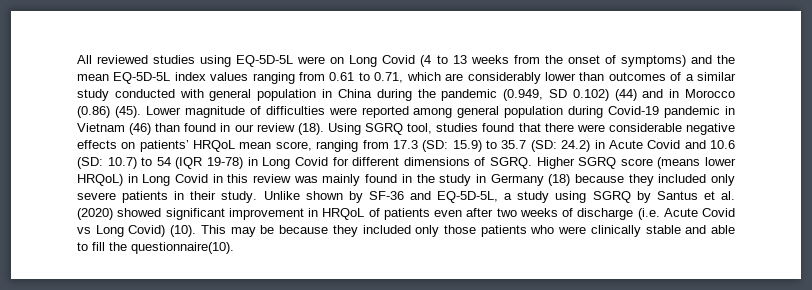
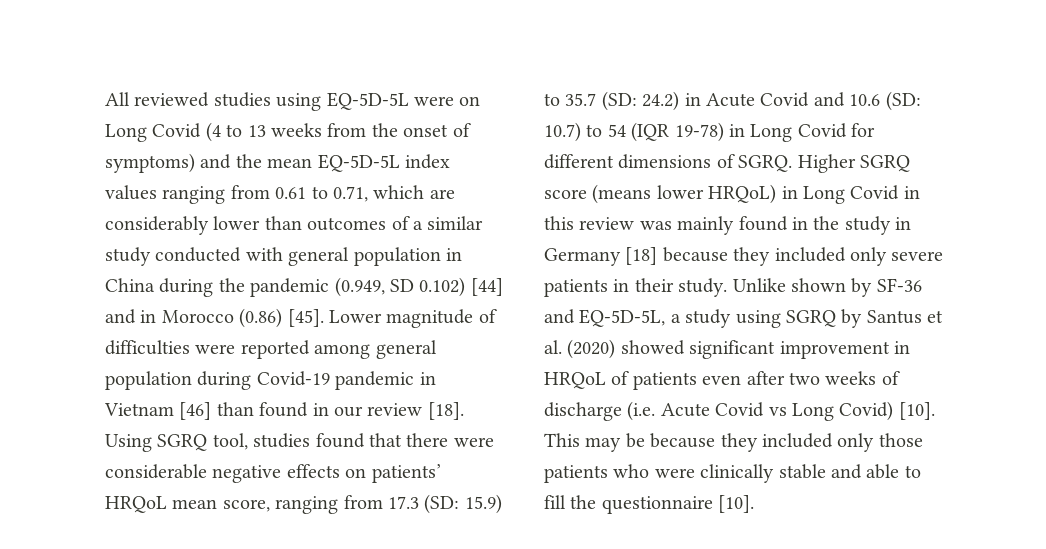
- All reviewed studies using EQ-5D-5L were on Long Covid (4 to 13 weeks from the onset of symptoms) and the mean EQ-5D-5L index values ranging from 0.61 to 0.71, which are considerably lower than outcomes of a similar study conducted with general population in China during the pandemic (0.949, SD 0.102) (44) and in Morocco (0.86) (45).
+ All reviewed studies using EQ-5D-5L were on Long Covid (4 to 13 weeks from the onset of symptoms) and the mean EQ-5D-5L index values ranging from 0.61 to 0.71, which are considerably lower than outcomes of a similar study conducted with general population in China during the pandemic (0.949, SD 0.102) [44] and in Morocco (0.86) [45].
- Lower magnitude of difficulties were reported among general population during Covid-19 pandemic in Vietnam (46) than found in our review (18).
+ Lower magnitude of difficulties were reported among general population during Covid-19 pandemic in Vietnam [46] than found in our review [18].
- Higher SGRQ score (means lower HRQoL) in Long Covid in this review was mainly found in the study in Germany (18) because they included only severe patients in their study.
+ Higher SGRQ score (means lower HRQoL) in Long Covid in this review was mainly found in the study in Germany [18] because they included only severe patients in their study.
- Unlike shown by SF-36 and EQ-5D-5L, a study using SGRQ by Santus et al. (2020) showed significant improvement in HRQoL of patients even after two weeks of discharge (i.e. Acute Covid vs Long Covid) (10).
+ Unlike shown by SF-36 and EQ-5D-5L, a study using SGRQ by Santus et al. (2020) showed significant improvement in HRQoL of patients even after two weeks of discharge (i.e. Acute Covid vs Long Covid) [10].
- This may be because they included only those patients who were clinically stable and able to fill the questionnaire(10).
+ This may be because they included only those patients who were clinically stable and able to fill the questionnaire [10].

